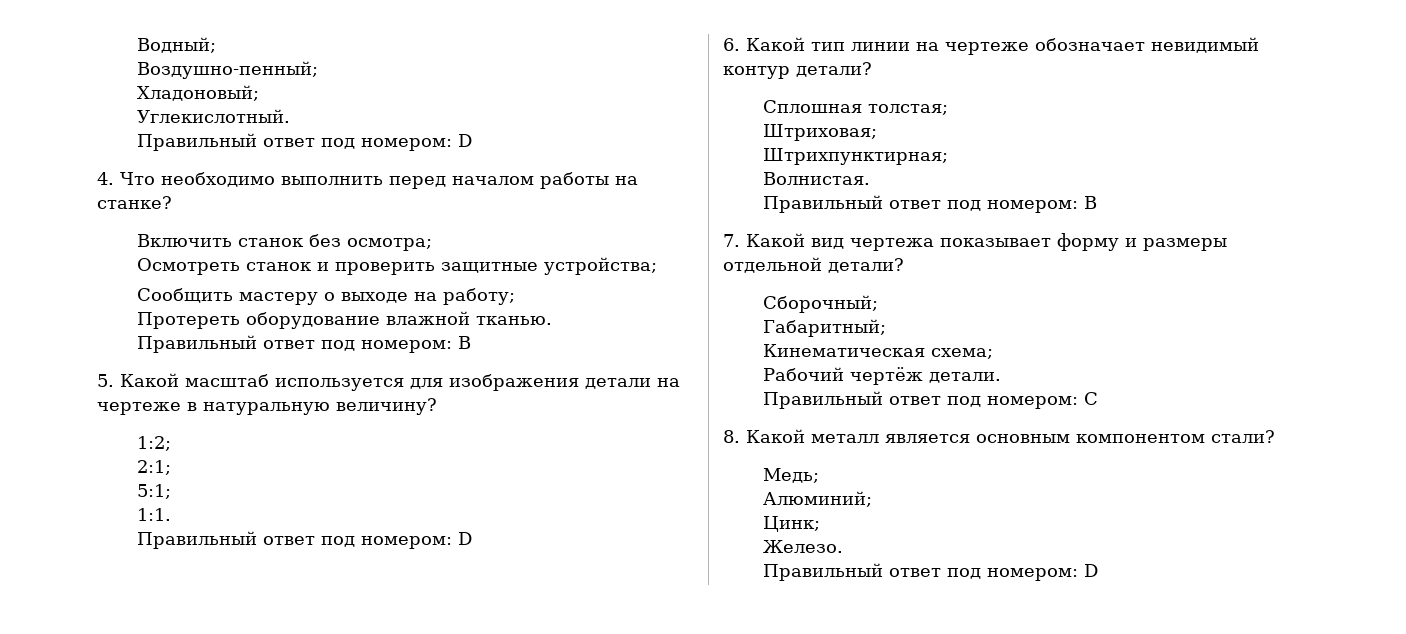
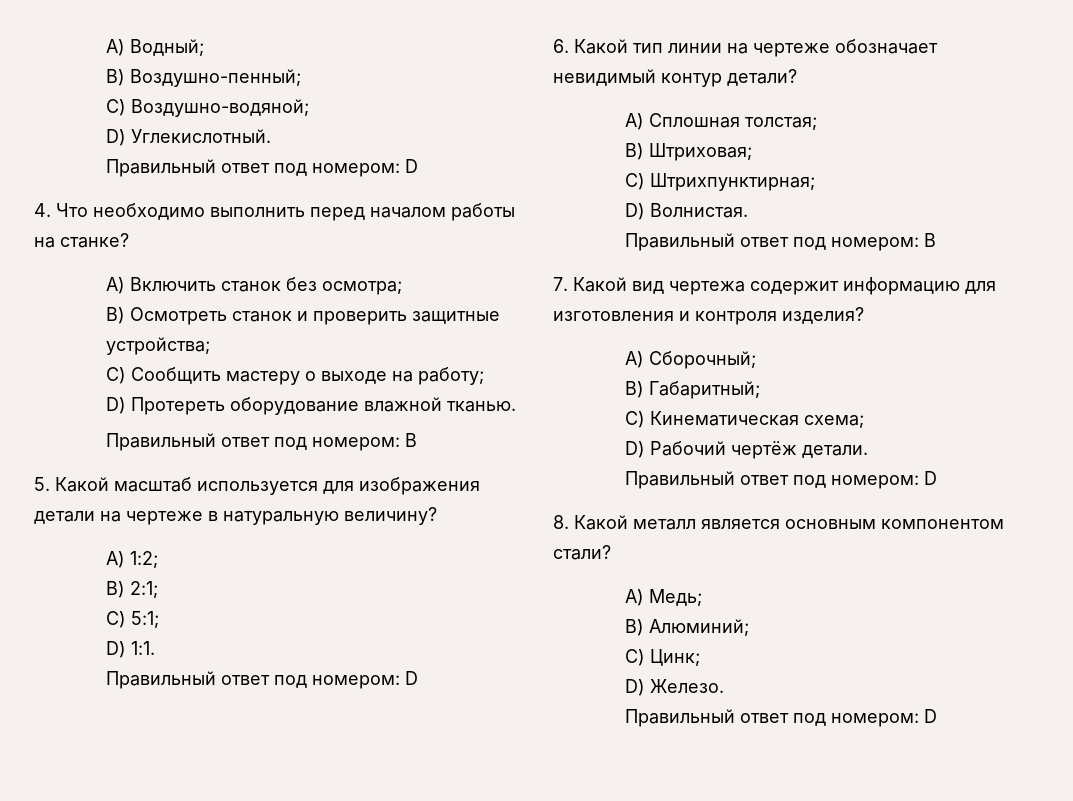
- Водный;
+ A) Водный;
- Воздушно-пенный;
+ B) Воздушно-пенный;
- Хладоновый;
- Углекислотный.
+ C) Воздушно-водяной;
+ D) Углекислотный.
- Включить станок без осмотра;
+ A) Включить станок без осмотра;
- Осмотреть станок и проверить защитные устройства;
+ B) Осмотреть станок и проверить защитные устройства;
- Сообщить мастеру о выходе на работу;
+ C) Сообщить мастеру о выходе на работу;
- Протереть оборудование влажной тканью.
+ D) Протереть оборудование влажной тканью.
- 1:2;
+ A) 1:2;
- 2:1;
+ B) 2:1;
- 5:1;
+ C) 5:1;
- 1:1.
+ D) 1:1.
- Сплошная толстая;
+ A) Сплошная толстая;
- Штриховая;
+ B) Штриховая;
- Штрихпунктирная;
+ C) Штрихпунктирная;
- Волнистая.
+ D) Волнистая.
- 7. Какой вид чертежа показывает форму и размеры отдельной детали?
- Сборочный;
+ 7. Какой вид чертежа содержит информацию для изготовления и контроля изделия?
+ A) Сборочный;
- Габаритный;
+ B) Габаритный;
- Кинематическая схема;
+ C) Кинематическая схема;
- Рабочий чертёж детали.
- Правильный ответ под номером: C
+ D) Рабочий чертёж детали.
+ Правильный ответ под номером: D
- Медь;
+ A) Медь;
- Алюминий;
+ B) Алюминий;
- Цинк;
+ C) Цинк;
- Железо.
+ D) Железо.

